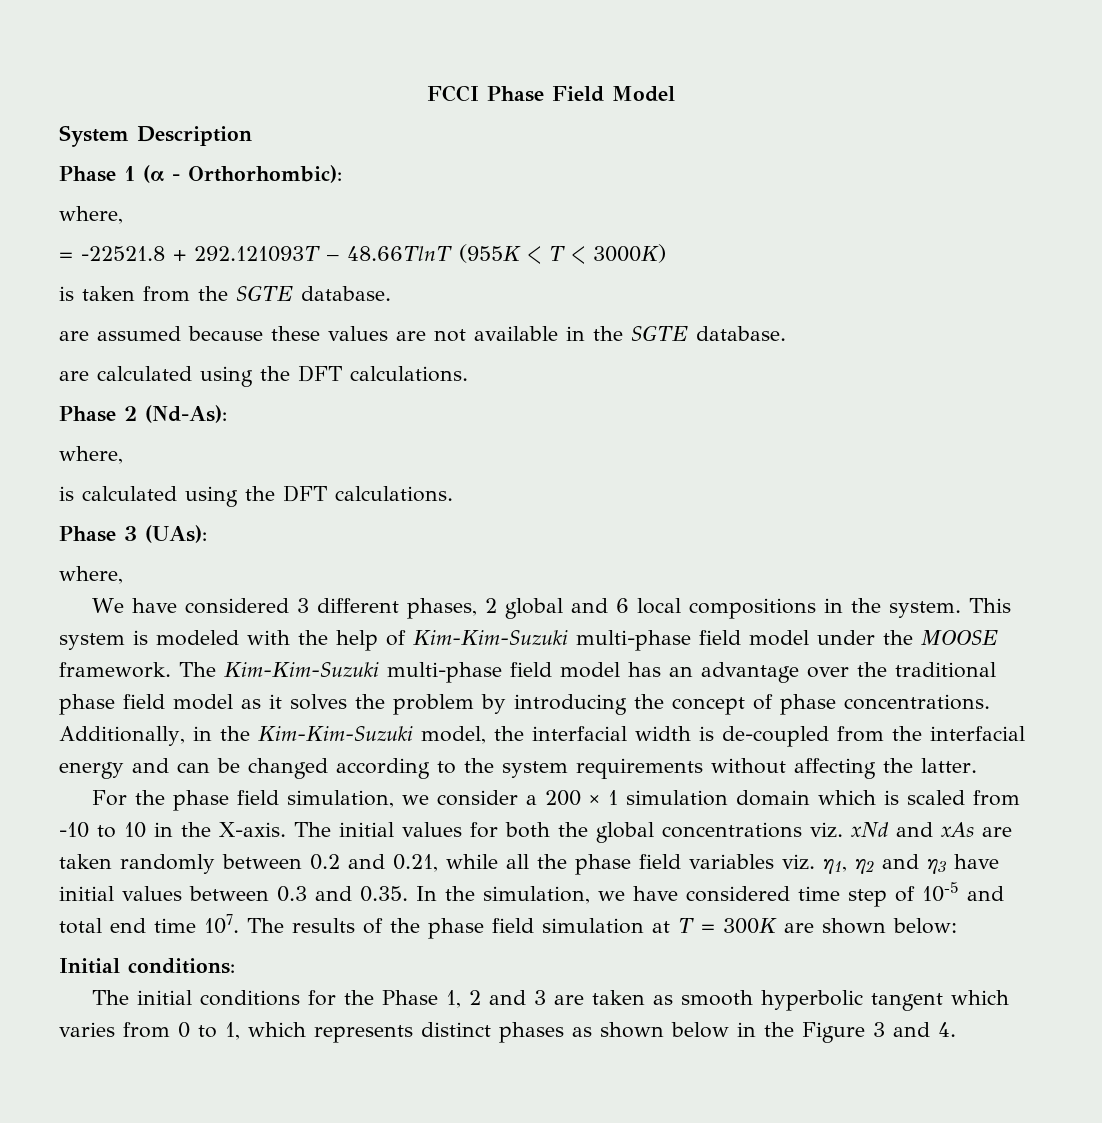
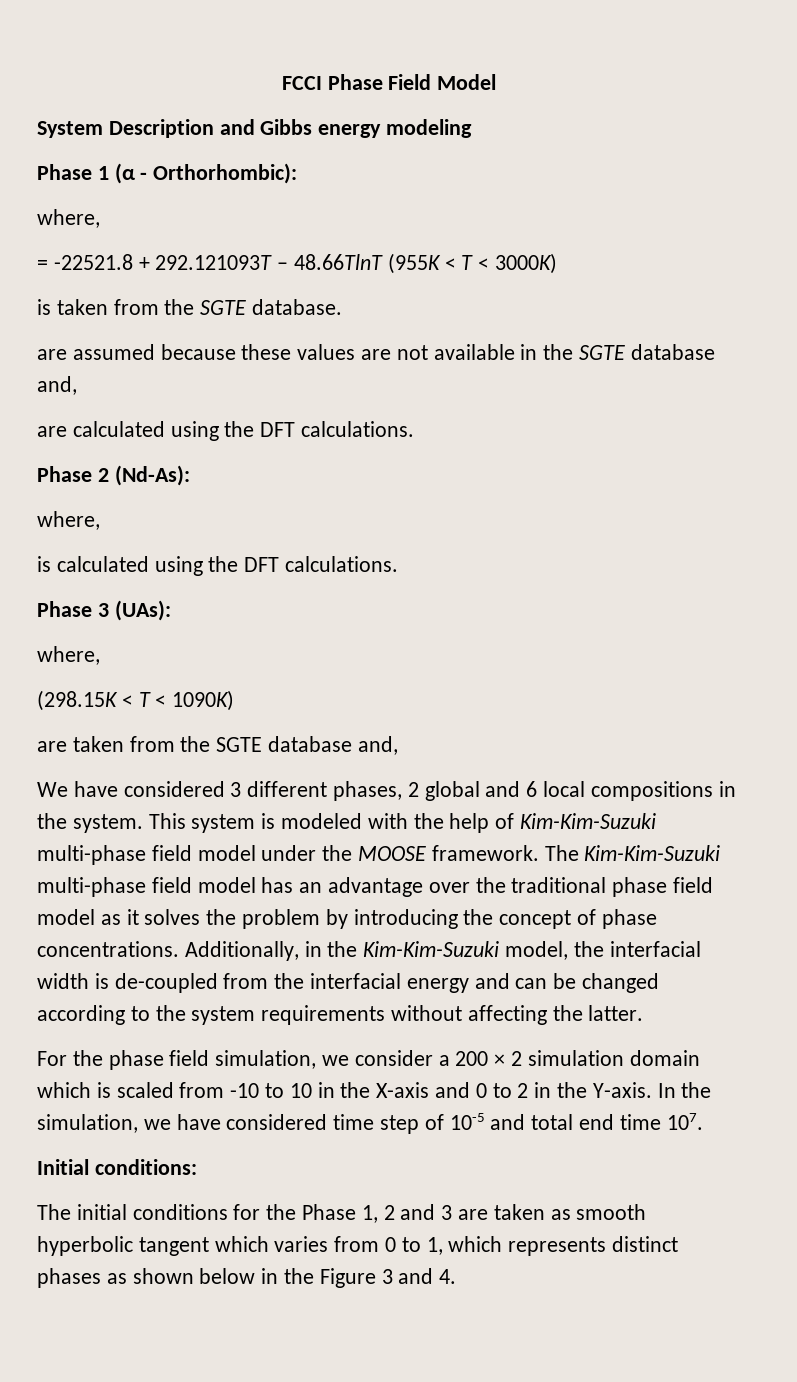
- System Description
+ System Description and Gibbs energy modeling
- are assumed because these values are not available in the SGTE database.
+ are assumed because these values are not available in the SGTE database and,
+ (298.15K < T < 1090K)
+ are taken from the SGTE database and,
- For the phase field simulation, we consider a 200 × 1 simulation domain which is scaled from -10 to 10 in the X-axis. The initial values for both the global concentrations viz. xNd and xAs are taken randomly between 0.2 and 0.21, while all the phase field variables viz. η1, η2 and η3 have initial values between 0.3 and 0.35. In the simulation, we have considered time step of 10-5 and total end time 107. The results of the phase field simulation at T = 300K are shown below:
+ For the phase field simulation, we consider a 200 × 2 simulation domain which is scaled from -10 to 10 in the X-axis and 0 to 2 in the Y-axis. In the simulation, we have considered time step of 10-5 and total end time 107.

